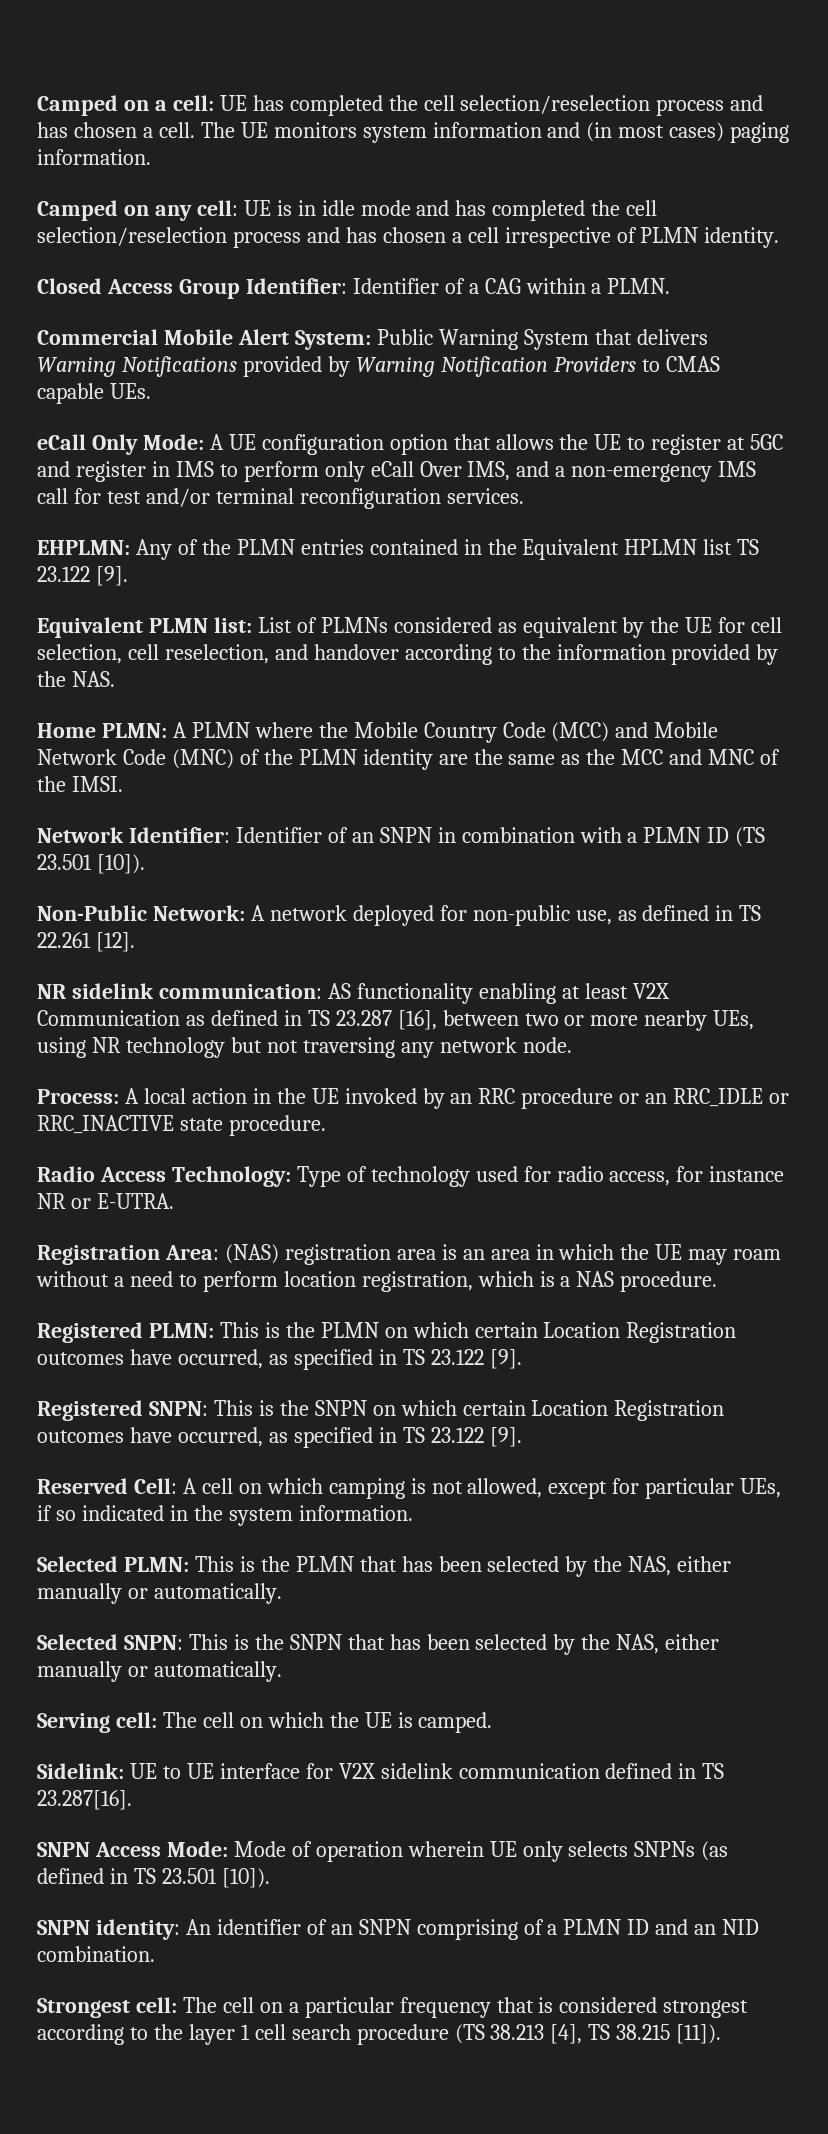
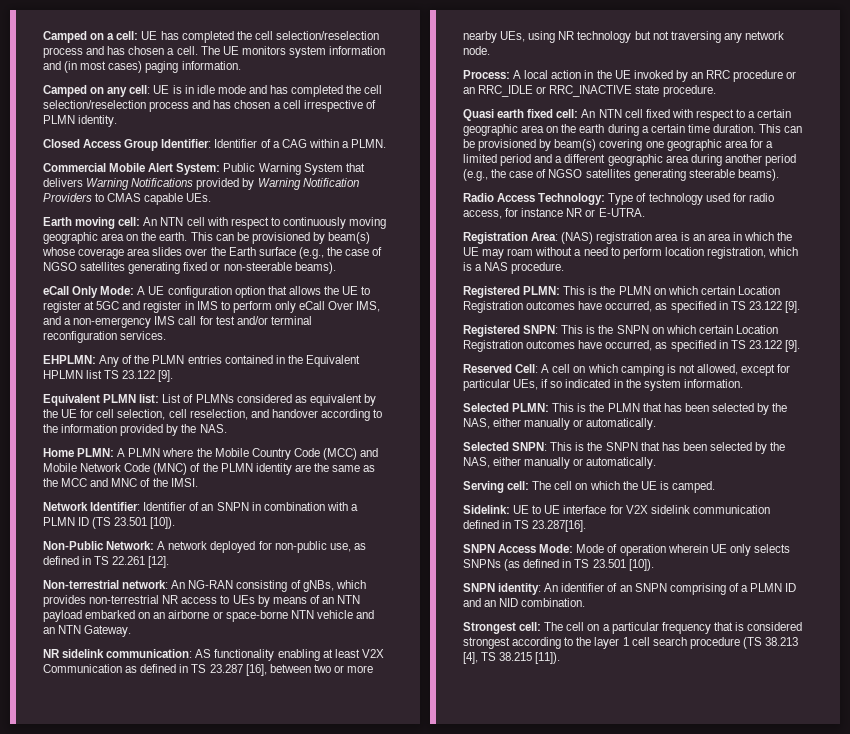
+ Earth moving cell: An NTN cell with respect to continuously moving geographic area on the earth. This can be provisioned by beam(s) whose coverage area slides over the Earth surface (e.g., the case of NGSO satellites generating fixed or non-steerable beams).
+ Non-terrestrial network: An NG-RAN consisting of gNBs, which provides non-terrestrial NR access to UEs by means of an NTN payload embarked on an airborne or space-borne NTN vehicle and an NTN Gateway.
+ Quasi earth fixed cell: An NTN cell fixed with respect to a certain geographic area on the earth during a certain time duration. This can be provisioned by beam(s) covering one geographic area for a limited period and a different geographic area during another period (e.g., the case of NGSO satellites generating steerable beams).

